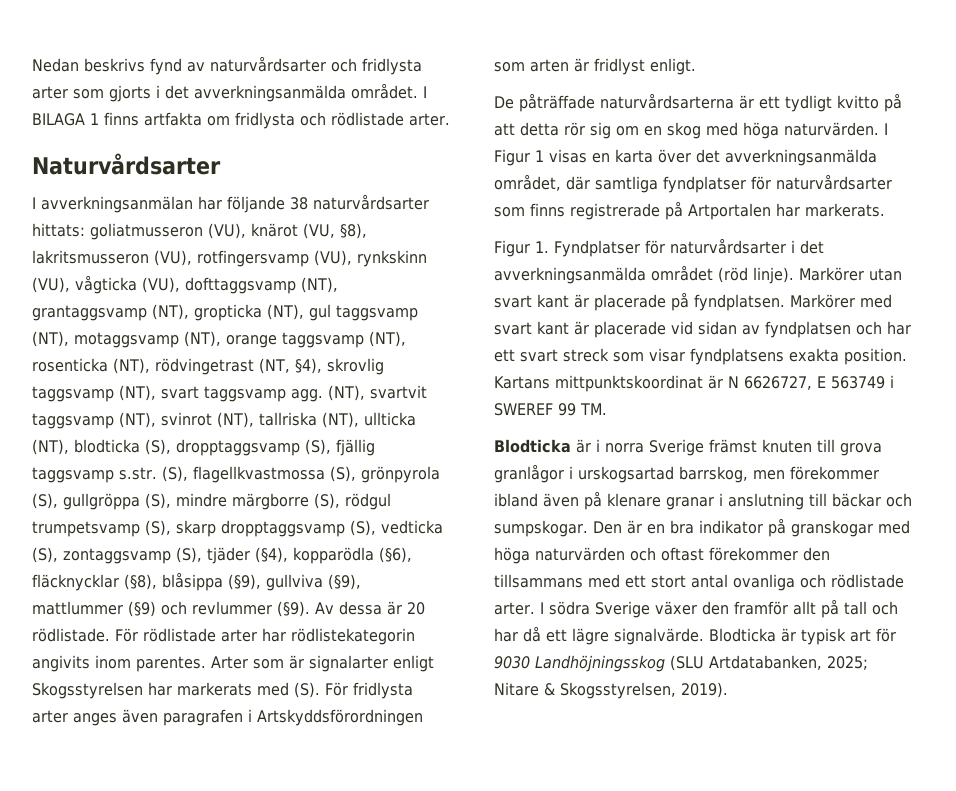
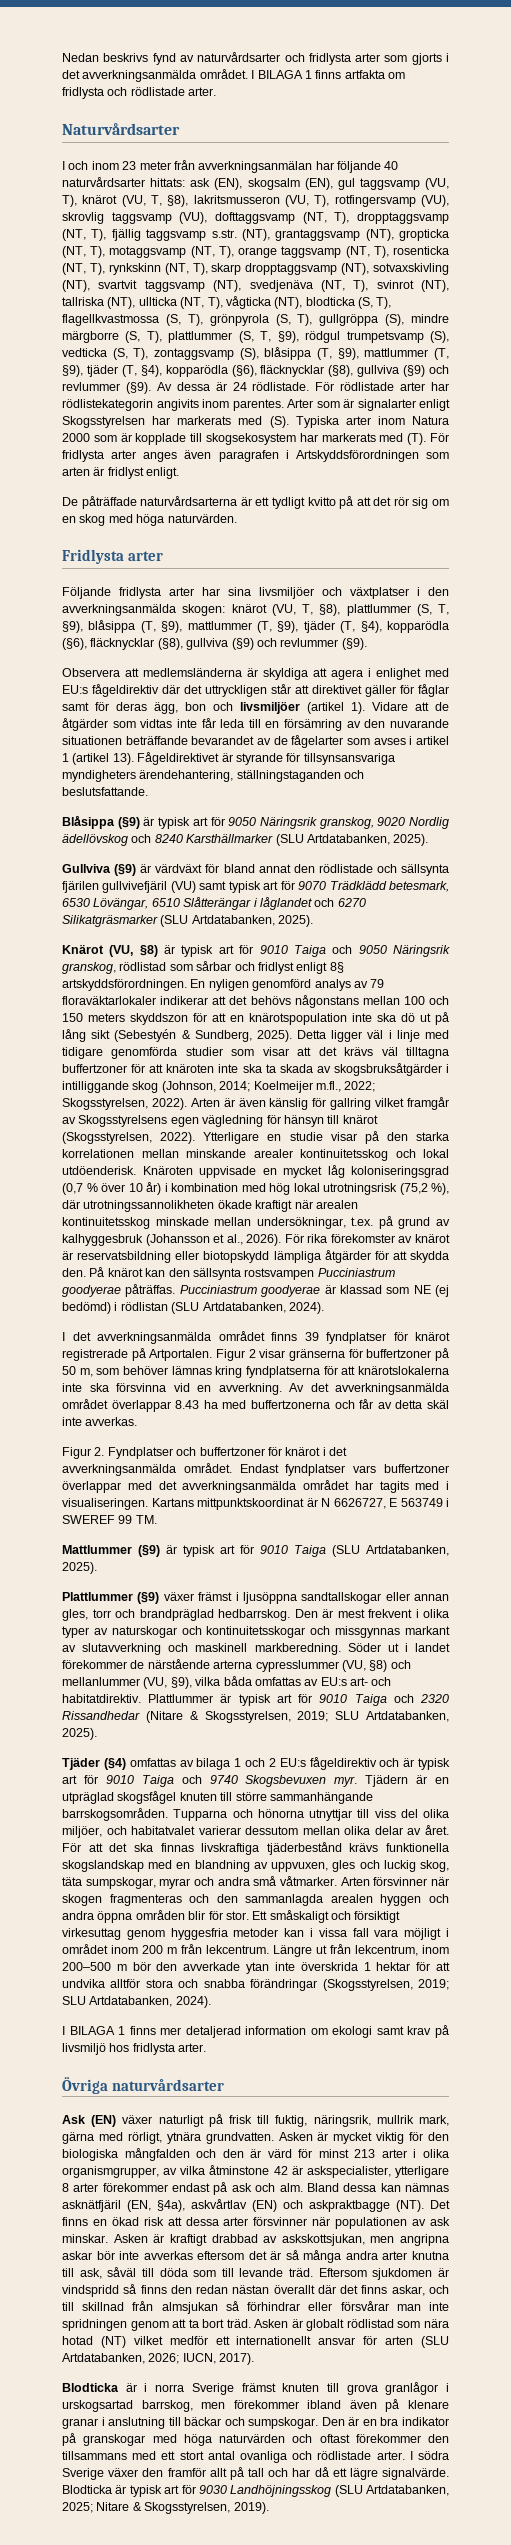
- I avverkningsanmälan har följande 38 naturvårdsarter hittats: goliatmusseron (VU), knärot (VU, §8), lakritsmusseron (VU), rotfingersvamp (VU), rynkskinn (VU), vågticka (VU), dofttaggsvamp (NT), grantaggsvamp (NT), gropticka (NT), gul taggsvamp (NT), motaggsvamp (NT), orange taggsvamp (NT), rosenticka (NT), rödvingetrast (NT, §4), skrovlig taggsvamp (NT), svart taggsvamp agg. (NT), svartvit taggsvamp (NT), svinrot (NT), tallriska (NT), ullticka (NT), blodticka (S), dropptaggsvamp (S), fjällig taggsvamp s.str. (S), flagellkvastmossa (S), grönpyrola (S), gullgröppa (S), mindre märgborre (S), rödgul trumpetsvamp (S), skarp dropptaggsvamp (S), vedticka (S), zontaggsvamp (S), tjäder (§4), kopparödla (§6), fläcknycklar (§8), blåsippa (§9), gullviva (§9), mattlummer (§9) och revlummer (§9).
+ I och inom 23 meter från avverkningsanmälan har följande 40 naturvårdsarter hittats: ask (EN), skogsalm (EN), gul taggsvamp (VU, T), knärot (VU, T, §8), lakritsmusseron (VU, T), rotfingersvamp (VU), skrovlig taggsvamp (VU), dofttaggsvamp (NT, T), dropptaggsvamp (NT, T), fjällig taggsvamp s.str. (NT), grantaggsvamp (NT), gropticka (NT, T), motaggsvamp (NT, T), orange taggsvamp (NT, T), rosenticka (NT, T), rynkskinn (NT, T), skarp dropptaggsvamp (NT), sotvaxskivling (NT), svartvit taggsvamp (NT), svedjenäva (NT, T), svinrot (NT), tallriska (NT), ullticka (NT, T), vågticka (NT), blodticka (S, T), flagellkvastmossa (S, T), grönpyrola (S, T), gullgröppa (S), mindre märgborre (S, T), plattlummer (S, T, §9), rödgul trumpetsvamp (S), vedticka (S, T), zontaggsvamp (S), blåsippa (T, §9), mattlummer (T, §9), tjäder (T, §4), kopparödla (§6), fläcknycklar (§8), gullviva (§9) och revlummer (§9).
- Av dessa är 20 rödlistade.
+ Av dessa är 24 rödlistade.
- Arter som är signalarter enligt Skogsstyrelsen har markerats med (S). För fridlysta arter anges även paragrafen i Artskyddsförordningen som arten är fridlyst enligt.
+ Arter som är signalarter enligt Skogsstyrelsen har markerats med (S). Typiska arter inom Natura 2000 som är kopplade till skogsekosystem har markerats med (T). För fridlysta arter anges även paragrafen i Artskyddsförordningen som arten är fridlyst enligt.
- De påträffade naturvårdsarterna är ett tydligt kvitto på att detta rör sig om en skog med höga naturvärden. I Figur 1 visas en karta över det avverkningsanmälda området, där samtliga fyndplatser för naturvårdsarter som finns registrerade på Artportalen har markerats.
- Figur 1. Fyndplatser för naturvårdsarter i det avverkningsanmälda området (röd linje). Markörer utan svart kant är placerade på fyndplatsen. Markörer med svart kant är placerade vid sidan av fyndplatsen och har ett svart streck som visar fyndplatsens exakta position.
+ De påträffade naturvårdsarterna är ett tydligt kvitto på att det rör sig om en skog med höga naturvärden.
+ Fridlysta arter
+ Följande fridlysta arter har sina livsmiljöer och växtplatser i den avverkningsanmälda skogen: knärot (VU, T, §8), plattlummer (S, T, §9), blåsippa (T, §9), mattlummer (T, §9), tjäder (T, §4), kopparödla (§6), fläcknycklar (§8), gullviva (§9) och revlummer (§9).
+ Observera att medlemsländerna är skyldiga att agera i enlighet med EU:s fågeldirektiv där det uttryckligen står att direktivet gäller för fåglar samt för deras ägg, bon och livsmiljöer (artikel 1). Vidare att de åtgärder som vidtas inte får leda till en försämring av den nuvarande situationen beträffande bevarandet av de fågelarter som avses i artikel 1 (artikel 13). Fågeldirektivet är styrande för tillsynsansvariga myndigheters ärendehantering, ställningstaganden och beslutsfattande.
+ Blåsippa (§9) är typisk art för 9050 Näringsrik granskog, 9020 Nordlig ädellövskog och 8240 Karsthällmarker (SLU Artdatabanken, 2025).
+ Gullviva (§9) är värdväxt för bland annat den rödlistade och sällsynta fjärilen gullvivefjäril (VU) samt typisk art för 9070 Trädklädd betesmark, 6530 Lövängar, 6510 Slåtterängar i låglandet och 6270 Silikatgräsmarker (SLU Artdatabanken, 2025).
+ Knärot (VU, §8) är typisk art för 9010 Taiga och 9050 Näringsrik granskog, rödlistad som sårbar och fridlyst enligt 8§ artskyddsförordningen. En nyligen genomförd analys av 79 floraväktarlokaler indikerar att det behövs någonstans mellan 100 och 150 meters skyddszon för att en knärotspopulation inte ska dö ut på lång sikt (Sebestyén & Sundberg, 2025). Detta ligger väl i linje med tidigare genomförda studier som visar att det krävs väl tilltagna buffertzoner för att knäroten inte ska ta skada av skogsbruksåtgärder i intilliggande skog (Johnson, 2014; Koelmeijer m.fl., 2022; Skogsstyrelsen, 2022). Arten är även känslig för gallring vilket framgår av Skogsstyrelsens egen vägledning för hänsyn till knärot (Skogsstyrelsen, 2022). Ytterligare en studie visar på den starka korrelationen mellan minskande arealer kontinuitetsskog och lokal utdöenderisk. Knäroten uppvisade en mycket låg koloniseringsgrad (0,7 % över 10 år) i kombination med hög lokal utrotningsrisk (75,2 %), där utrotningssannolikheten ökade kraftigt när arealen kontinuitetsskog minskade mellan undersökningar, t.ex. på grund av kalhyggesbruk (Johansson et al., 2026). För rika förekomster av knärot är reservatsbildning eller biotopskydd lämpliga åtgärder för att skydda den. På knärot kan den sällsynta rostsvampen Pucciniastrum goodyerae påträffas. Pucciniastrum goodyerae är klassad som NE (ej bedömd) i rödlistan (SLU Artdatabanken, 2024).
+ I det avverkningsanmälda området finns 39 fyndplatser för knärot registrerade på Artportalen. Figur 2 visar gränserna för buffertzoner på 50 m, som behöver lämnas kring fyndplatserna för att knärotslokalerna inte ska försvinna vid en avverkning. Av det avverkningsanmälda området överlappar 8.43 ha med buffertzonerna och får av detta skäl inte avverkas.
+ Figur 2. Fyndplatser och buffertzoner för knärot i det avverkningsanmälda området. Endast fyndplatser vars buffertzoner överlappar med det avverkningsanmälda området har tagits med i visualiseringen.
+ Mattlummer (§9) är typisk art för 9010 Taiga (SLU Artdatabanken, 2025).
+ Plattlummer (§9) växer främst i ljusöppna sandtallskogar eller annan gles, torr och brandpräglad hedbarrskog. Den är mest frekvent i olika typer av naturskogar och kontinuitetsskogar och missgynnas markant av slutavverkning och maskinell markberedning. Söder ut i landet förekommer de närstående arterna cypresslummer (VU, §8) och mellanlummer (VU, §9), vilka båda omfattas av EU:s art- och habitatdirektiv. Plattlummer är typisk art för 9010 Taiga och 2320 Rissandhedar (Nitare & Skogsstyrelsen, 2019; SLU Artdatabanken, 2025).
+ Tjäder (§4) omfattas av bilaga 1 och 2 EU:s fågeldirektiv och är typisk art för 9010 Taiga och 9740 Skogsbevuxen myr. Tjädern är en utpräglad skogsfågel knuten till större sammanhängande barrskogsområden. Tupparna och hönorna utnyttjar till viss del olika miljöer, och habitatvalet varierar dessutom mellan olika delar av året. För att det ska finnas livskraftiga tjäderbestånd krävs funktionella skogslandskap med en blandning av uppvuxen, gles och luckig skog, täta sumpskogar, myrar och andra små våtmarker. Arten försvinner när skogen fragmenteras och den sammanlagda arealen hyggen och andra öppna områden blir för stor. Ett småskaligt och försiktigt virkesuttag genom hyggesfria metoder kan i vissa fall vara möjligt i området inom 200 m från lekcentrum. Längre ut från lekcentrum, inom 200–500 m bör den avverkade ytan inte överskrida 1 hektar för att undvika alltför stora och snabba förändringar (Skogsstyrelsen, 2019; SLU Artdatabanken, 2024).
+ I BILAGA 1 finns mer detaljerad information om ekologi samt krav på livsmiljö hos fridlysta arter.
+ Övriga naturvårdsarter
+ Ask (EN) växer naturligt på frisk till fuktig, näringsrik, mullrik mark, gärna med rörligt, ytnära grundvatten. Asken är mycket viktig för den biologiska mångfalden och den är värd för minst 213 arter i olika organismgrupper, av vilka åtminstone 42 är askspecialister, ytterligare 8 arter förekommer endast på ask och alm. Bland dessa kan nämnas asknätfjäril (EN, §4a), askvårtlav (EN) och askpraktbagge (NT). Det finns en ökad risk att dessa arter försvinner när populationen av ask minskar. Asken är kraftigt drabbad av askskottsjukan, men angripna askar bör inte avverkas eftersom det är så många andra arter knutna till ask, såväl till döda som till levande träd. Eftersom sjukdomen är vindspridd så finns den redan nästan överallt där det finns askar, och till skillnad från almsjukan så förhindrar eller försvårar man inte spridningen genom att ta bort träd. Asken är globalt rödlistad som nära hotad (NT) vilket medför ett internationellt ansvar för arten (SLU Artdatabanken, 2026; IUCN, 2017).

